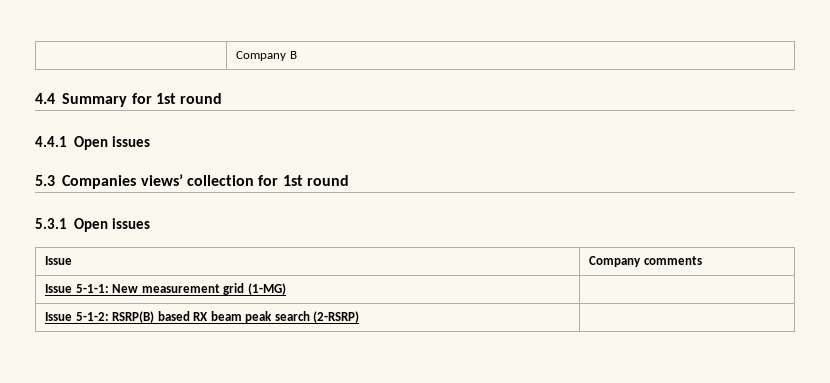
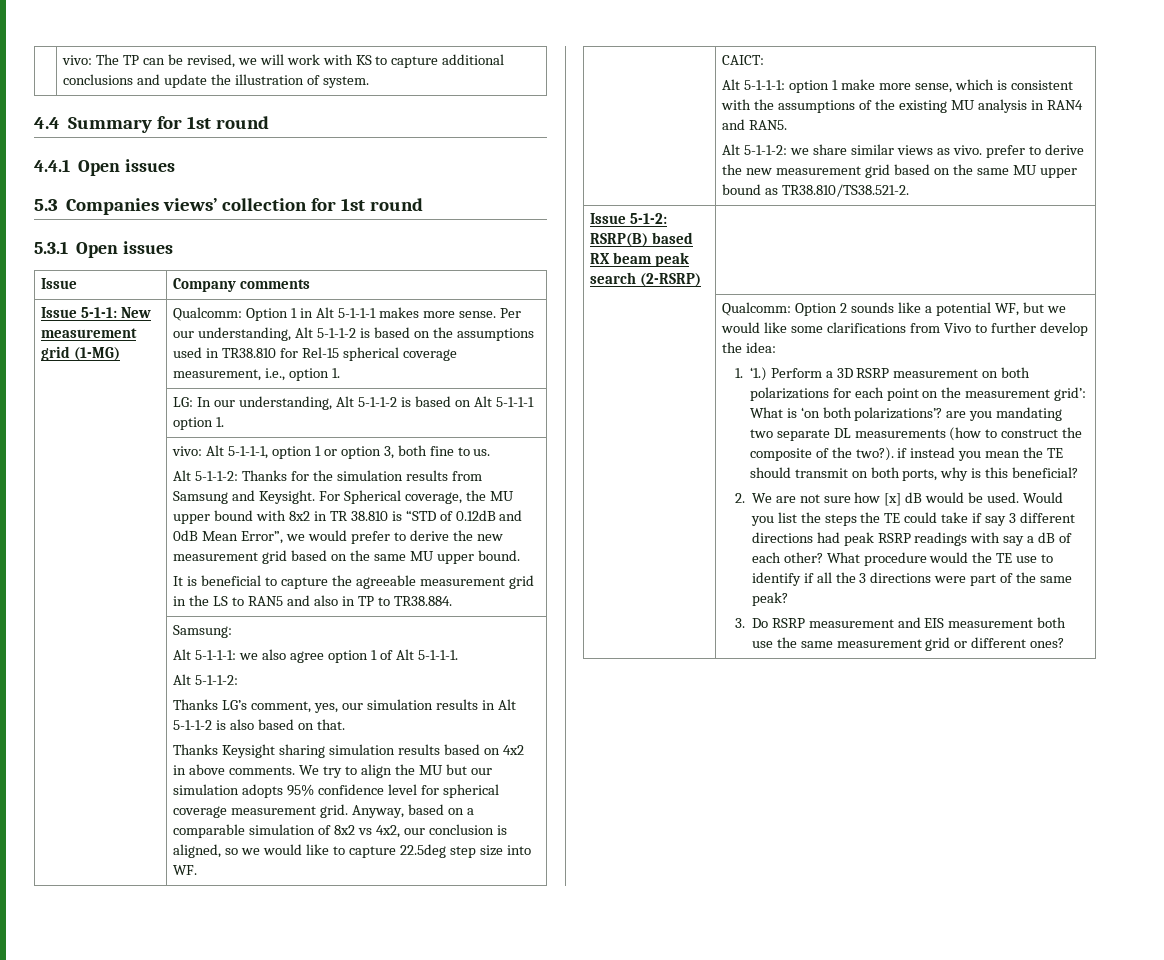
- | Company B
+ | vivo: The TP can be revised, we will work with KS to capture additional conclusions and update the illustration of system.
- Issue 5-1-1: New measurement grid (1-MG) |
+ Issue 5-1-1: New measurement grid (1-MG) | Qualcomm: Option 1 in Alt 5-1-1-1 makes more sense. Per our understanding, Alt 5-1-1-2 is based on the assumptions used in TR38.810 for Rel-15 spherical coverage measurement, i.e., option 1.
+ | LG: In our understanding, Alt 5-1-1-2 is based on Alt 5-1-1-1 option 1.
+ | vivo: Alt 5-1-1-1, option 1 or option 3, both fine to us.
+ Alt 5-1-1-2: Thanks for the simulation results from Samsung and Keysight. For Spherical coverage, the MU upper bound with 8x2 in TR 38.810 is “STD of 0.12dB and 0dB Mean Error”, we would prefer to derive the new measurement grid based on the same MU upper bound.
+ It is beneficial to capture the agreeable measurement grid in the LS to RAN5 and also in TP to TR38.884.
+ | Samsung:
+ Alt 5-1-1-1: we also agree option 1 of Alt 5-1-1-1.
+ Alt 5-1-1-2:
+ Thanks LG’s comment, yes, our simulation results in Alt 5-1-1-2 is also based on that.
+ Thanks Keysight sharing simulation results based on 4x2 in above comments. We try to align the MU but our simulation adopts 95% confidence level for spherical coverage measurement grid. Anyway, based on a comparable simulation of 8x2 vs 4x2, our conclusion is aligned, so we would like to capture 22.5deg step size into WF.
+ | CAICT:
+ Alt 5-1-1-1: option 1 make more sense, which is consistent with the assumptions of the existing MU analysis in RAN4 and RAN5.
+ Alt 5-1-1-2: we share similar views as vivo. prefer to derive the new measurement grid based on the same MU upper bound as TR38.810/TS38.521-2.
+ Qualcomm: Option 2 sounds like a potential WF, but we would like some clarifications from Vivo to further develop the idea:
+ 1. ‘1.) Perform a 3D RSRP measurement on both polarizations for each point on the measurement grid’: What is ‘on both polarizations’? are you mandating two separate DL measurements (how to construct the composite of the two?). if instead you mean the TE should transmit on both ports, why is this beneficial?
+ 2. We are not sure how [x] dB would be used. Would you list the steps the TE could take if say 3 different directions had peak RSRP readings with say a dB of each other? What procedure would the TE use to identify if all the 3 directions were part of the same peak?
+ 3. Do RSRP measurement and EIS measurement both use the same measurement grid or different ones?

